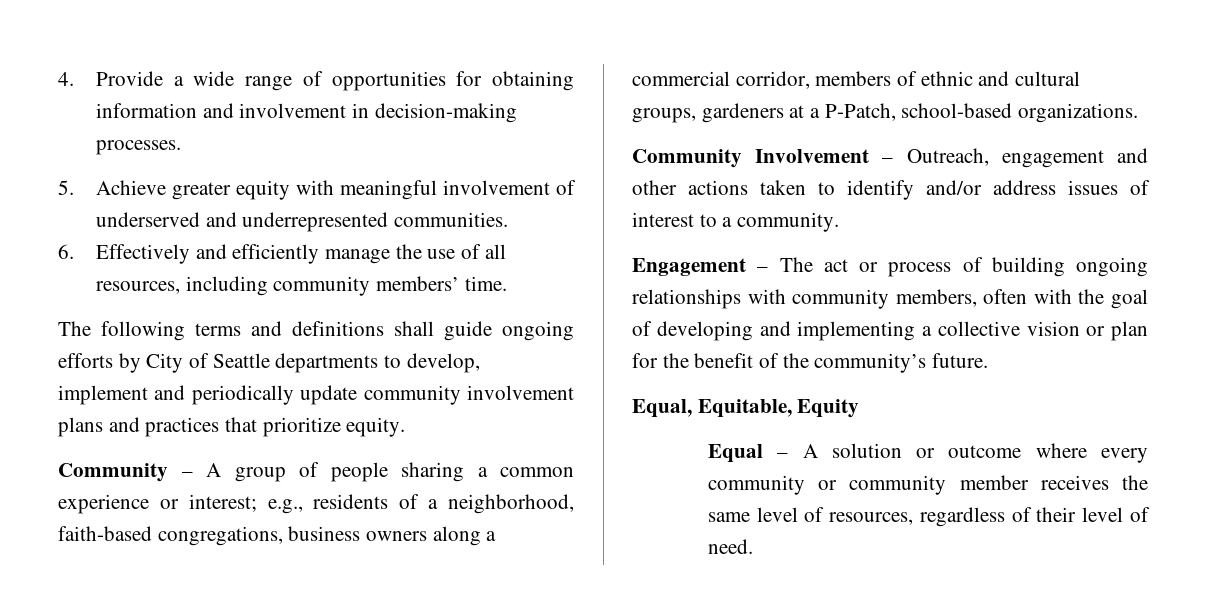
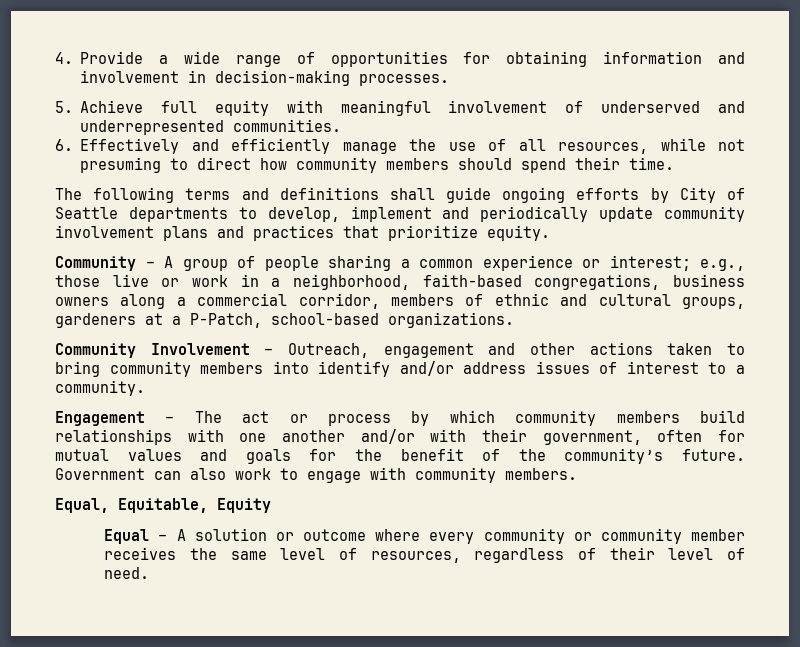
- 5. Achieve greater equity with meaningful involvement of underserved and underrepresented communities.
+ 5. Achieve full equity with meaningful involvement of underserved and underrepresented communities.
- 6. Effectively and efficiently manage the use of all resources, including community members’ time.
+ 6. Effectively and efficiently manage the use of all resources, while not presuming to direct how community members should spend their time.
- Community – A group of people sharing a common experience or interest; e.g., residents of a neighborhood, faith-based congregations, business owners along a commercial corridor, members of ethnic and cultural groups, gardeners at a P-Patch, school-based organizations.
+ Community – A group of people sharing a common experience or interest; e.g., those live or work in a neighborhood, faith-based congregations, business owners along a commercial corridor, members of ethnic and cultural groups, gardeners at a P-Patch, school-based organizations.
- Community Involvement – Outreach, engagement and other actions taken to identify and/or address issues of interest to a community.
+ Community Involvement – Outreach, engagement and other actions taken to bring community members into identify and/or address issues of interest to a community.
- Engagement – The act or process of building ongoing relationships with community members, often with the goal of developing and implementing a collective vision or plan for the benefit of the community’s future.
+ Engagement – The act or process by which community members build relationships with one another and/or with their government, often for mutual values and goals for the benefit of the community’s future. Government can also work to engage with community members.

